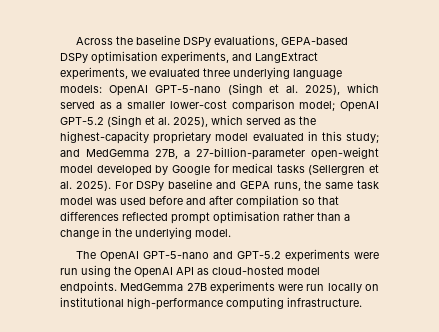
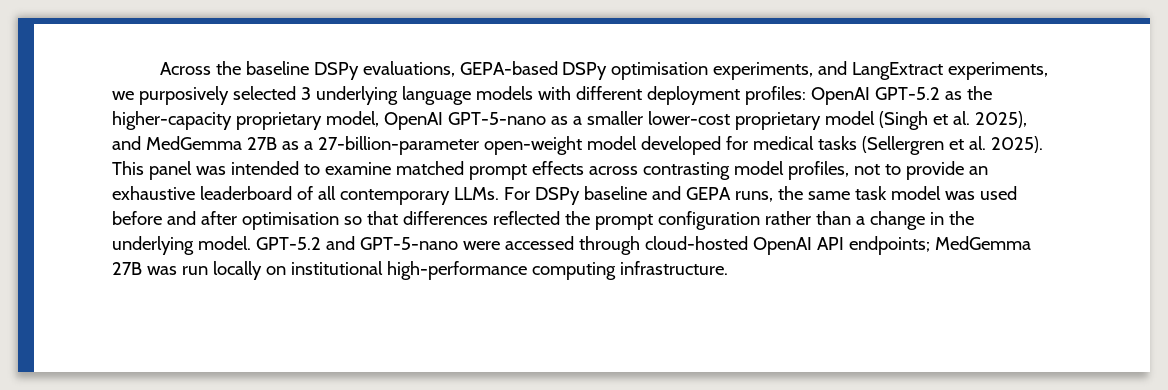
- Across the baseline DSPy evaluations, GEPA-based DSPy optimisation experiments, and LangExtract experiments, we evaluated three underlying language models: OpenAI GPT-5-nano (Singh et al. 2025), which served as a smaller lower-cost comparison model; OpenAI GPT-5.2 (Singh et al. 2025), which served as the highest-capacity proprietary model evaluated in this study; and MedGemma 27B, a 27-billion-parameter open-weight model developed by Google for medical tasks (Sellergren et al. 2025).
+ Across the baseline DSPy evaluations, GEPA-based DSPy optimisation experiments, and LangExtract experiments, we purposively selected 3 underlying language models with different deployment profiles: OpenAI GPT-5.2 as the higher-capacity proprietary model, OpenAI GPT-5-nano as a smaller lower-cost proprietary model (Singh et al. 2025), and MedGemma 27B as a 27-billion-parameter open-weight model developed for medical tasks (Sellergren et al. 2025).
+ This panel was intended to examine matched prompt effects across contrasting model profiles, not to provide an exhaustive leaderboard of all contemporary LLMs.
- For DSPy baseline and GEPA runs, the same task model was used before and after compilation so that differences reflected prompt optimisation rather than a change in the underlying model.
- The OpenAI GPT-5-nano and GPT-5.2 experiments were run using the OpenAI API as cloud-hosted model endpoints. MedGemma 27B experiments were run locally on institutional high-performance computing infrastructure.
+ For DSPy baseline and GEPA runs, the same task model was used before and after optimisation so that differences reflected the prompt configuration rather than a change in the underlying model. GPT-5.2 and GPT-5-nano were accessed through cloud-hosted OpenAI API endpoints; MedGemma 27B was run locally on institutional high-performance computing infrastructure.

